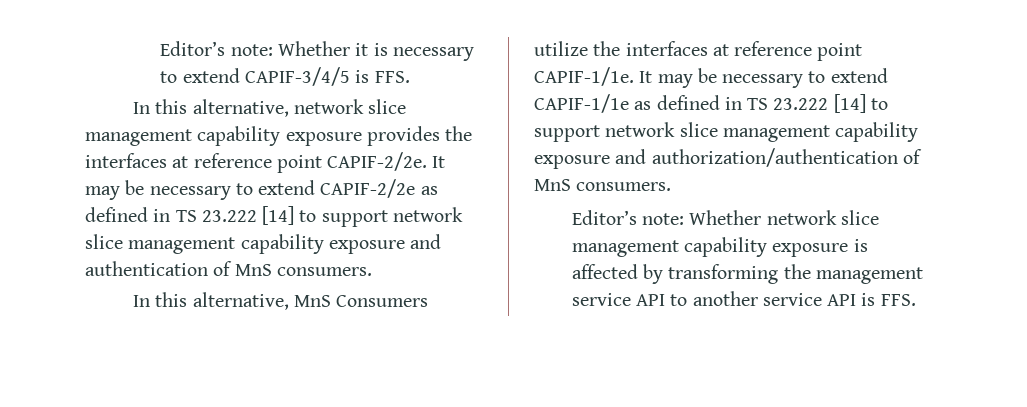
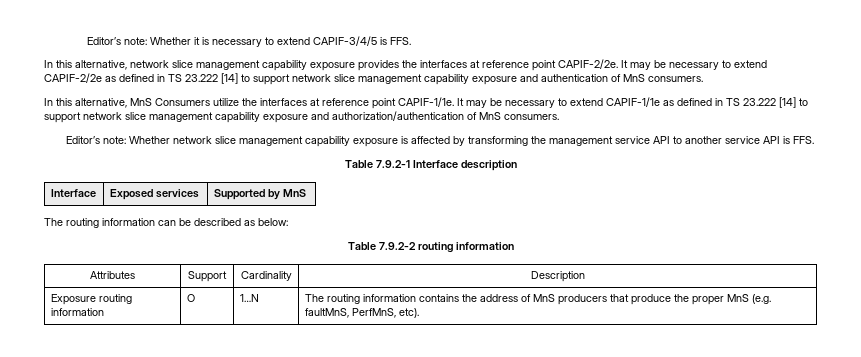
+ Table 7.9.2-1 Interface description
+ Interface | Exposed services | Supported by MnS
+ The routing information can be described as below:
+ Table 7.9.2-2 routing information
+ Attributes | Support | Cardinality | Description
+ Exposure routing information | O | 1…N | The routing information contains the address of MnS producers that produce the proper MnS (e.g. faultMnS, PerfMnS, etc).

